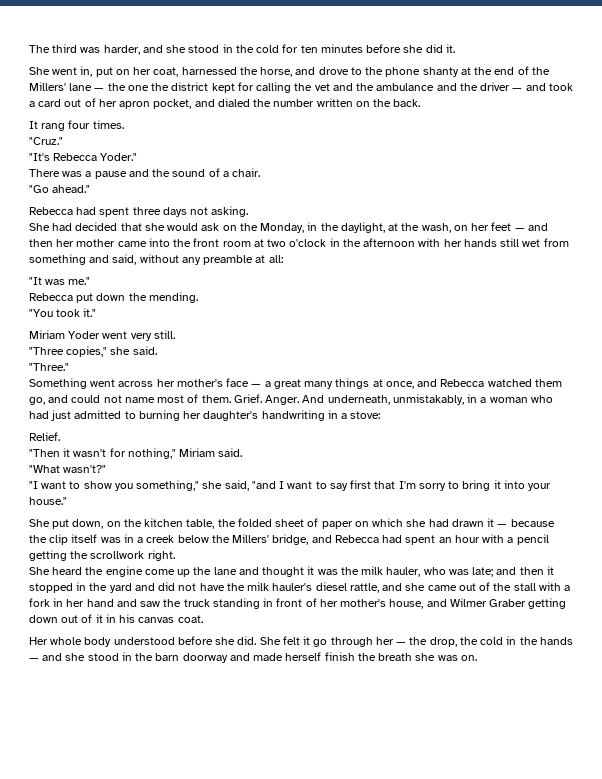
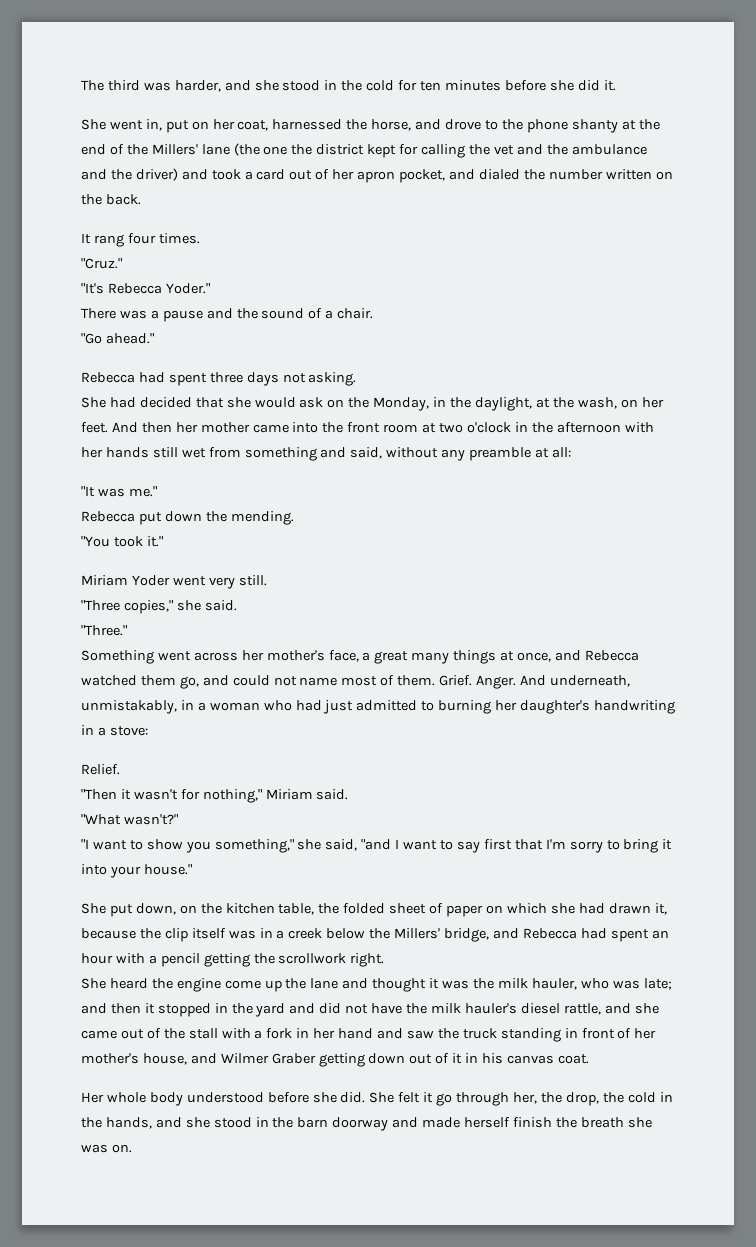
- She went in, put on her coat, harnessed the horse, and drove to the phone shanty at the end of the Millers' lane — the one the district kept for calling the vet and the ambulance and the driver — and took a card out of her apron pocket, and dialed the number written on the back.
+ She went in, put on her coat, harnessed the horse, and drove to the phone shanty at the end of the Millers' lane (the one the district kept for calling the vet and the ambulance and the driver) and took a card out of her apron pocket, and dialed the number written on the back.
- She had decided that she would ask on the Monday, in the daylight, at the wash, on her feet — and then her mother came into the front room at two o'clock in the afternoon with her hands still wet from something and said, without any preamble at all:
+ She had decided that she would ask on the Monday, in the daylight, at the wash, on her feet. And then her mother came into the front room at two o'clock in the afternoon with her hands still wet from something and said, without any preamble at all:
- Something went across her mother's face — a great many things at once, and Rebecca watched them go, and could not name most of them.
+ Something went across her mother's face, a great many things at once, and Rebecca watched them go, and could not name most of them.
- She put down, on the kitchen table, the folded sheet of paper on which she had drawn it — because the clip itself was in a creek below the Millers' bridge, and Rebecca had spent an hour with a pencil getting the scrollwork right.
+ She put down, on the kitchen table, the folded sheet of paper on which she had drawn it, because the clip itself was in a creek below the Millers' bridge, and Rebecca had spent an hour with a pencil getting the scrollwork right.
- She felt it go through her — the drop, the cold in the hands — and she stood in the barn doorway and made herself finish the breath she was on.
+ She felt it go through her, the drop, the cold in the hands, and she stood in the barn doorway and made herself finish the breath she was on.

